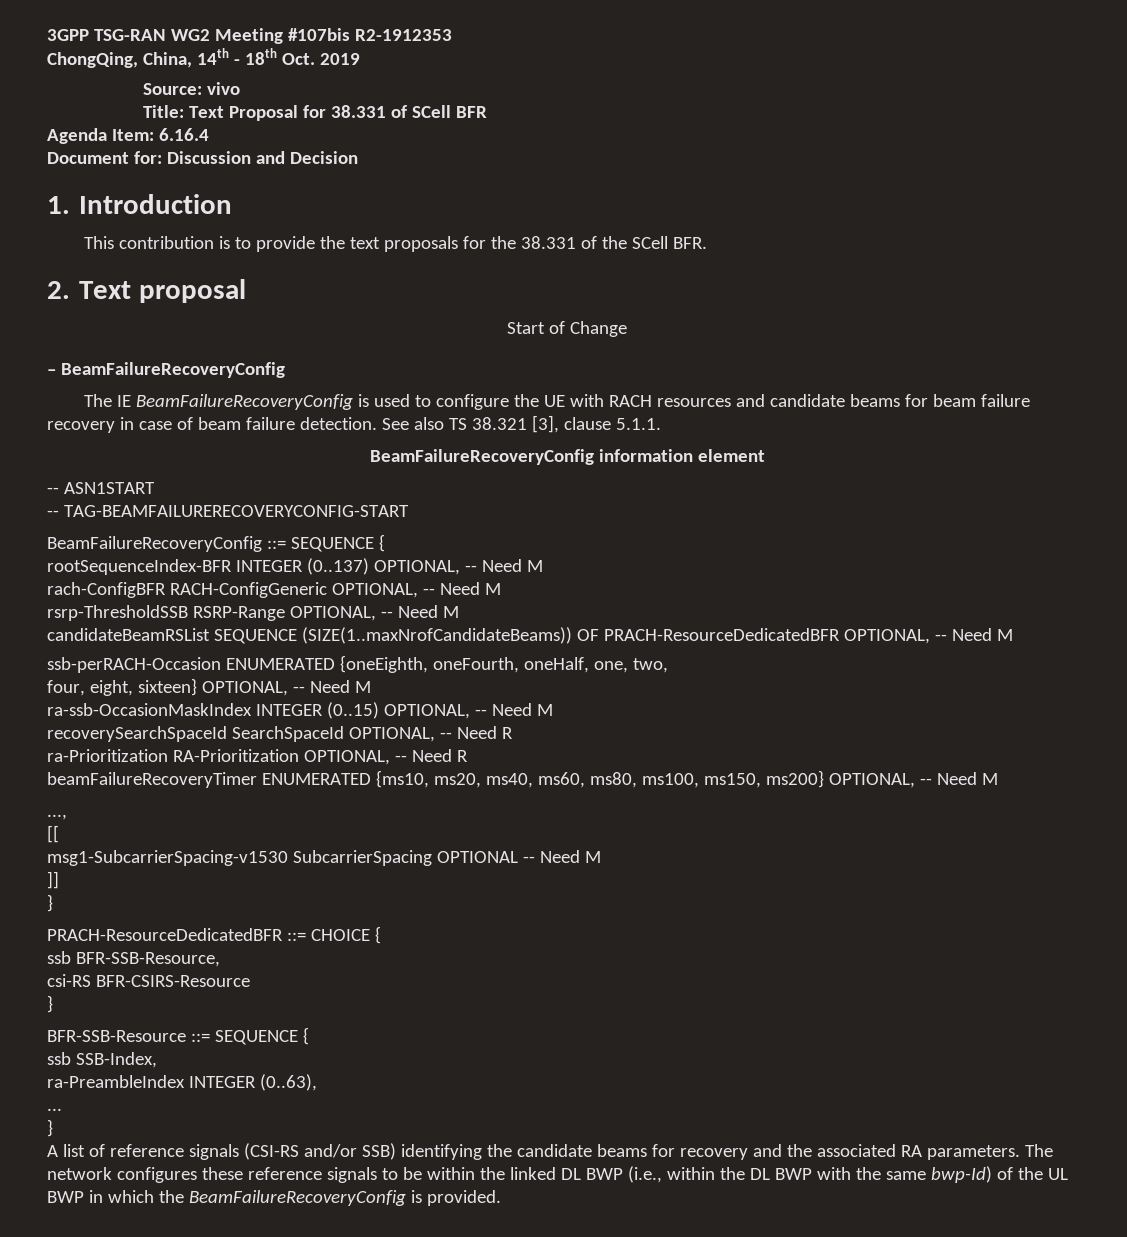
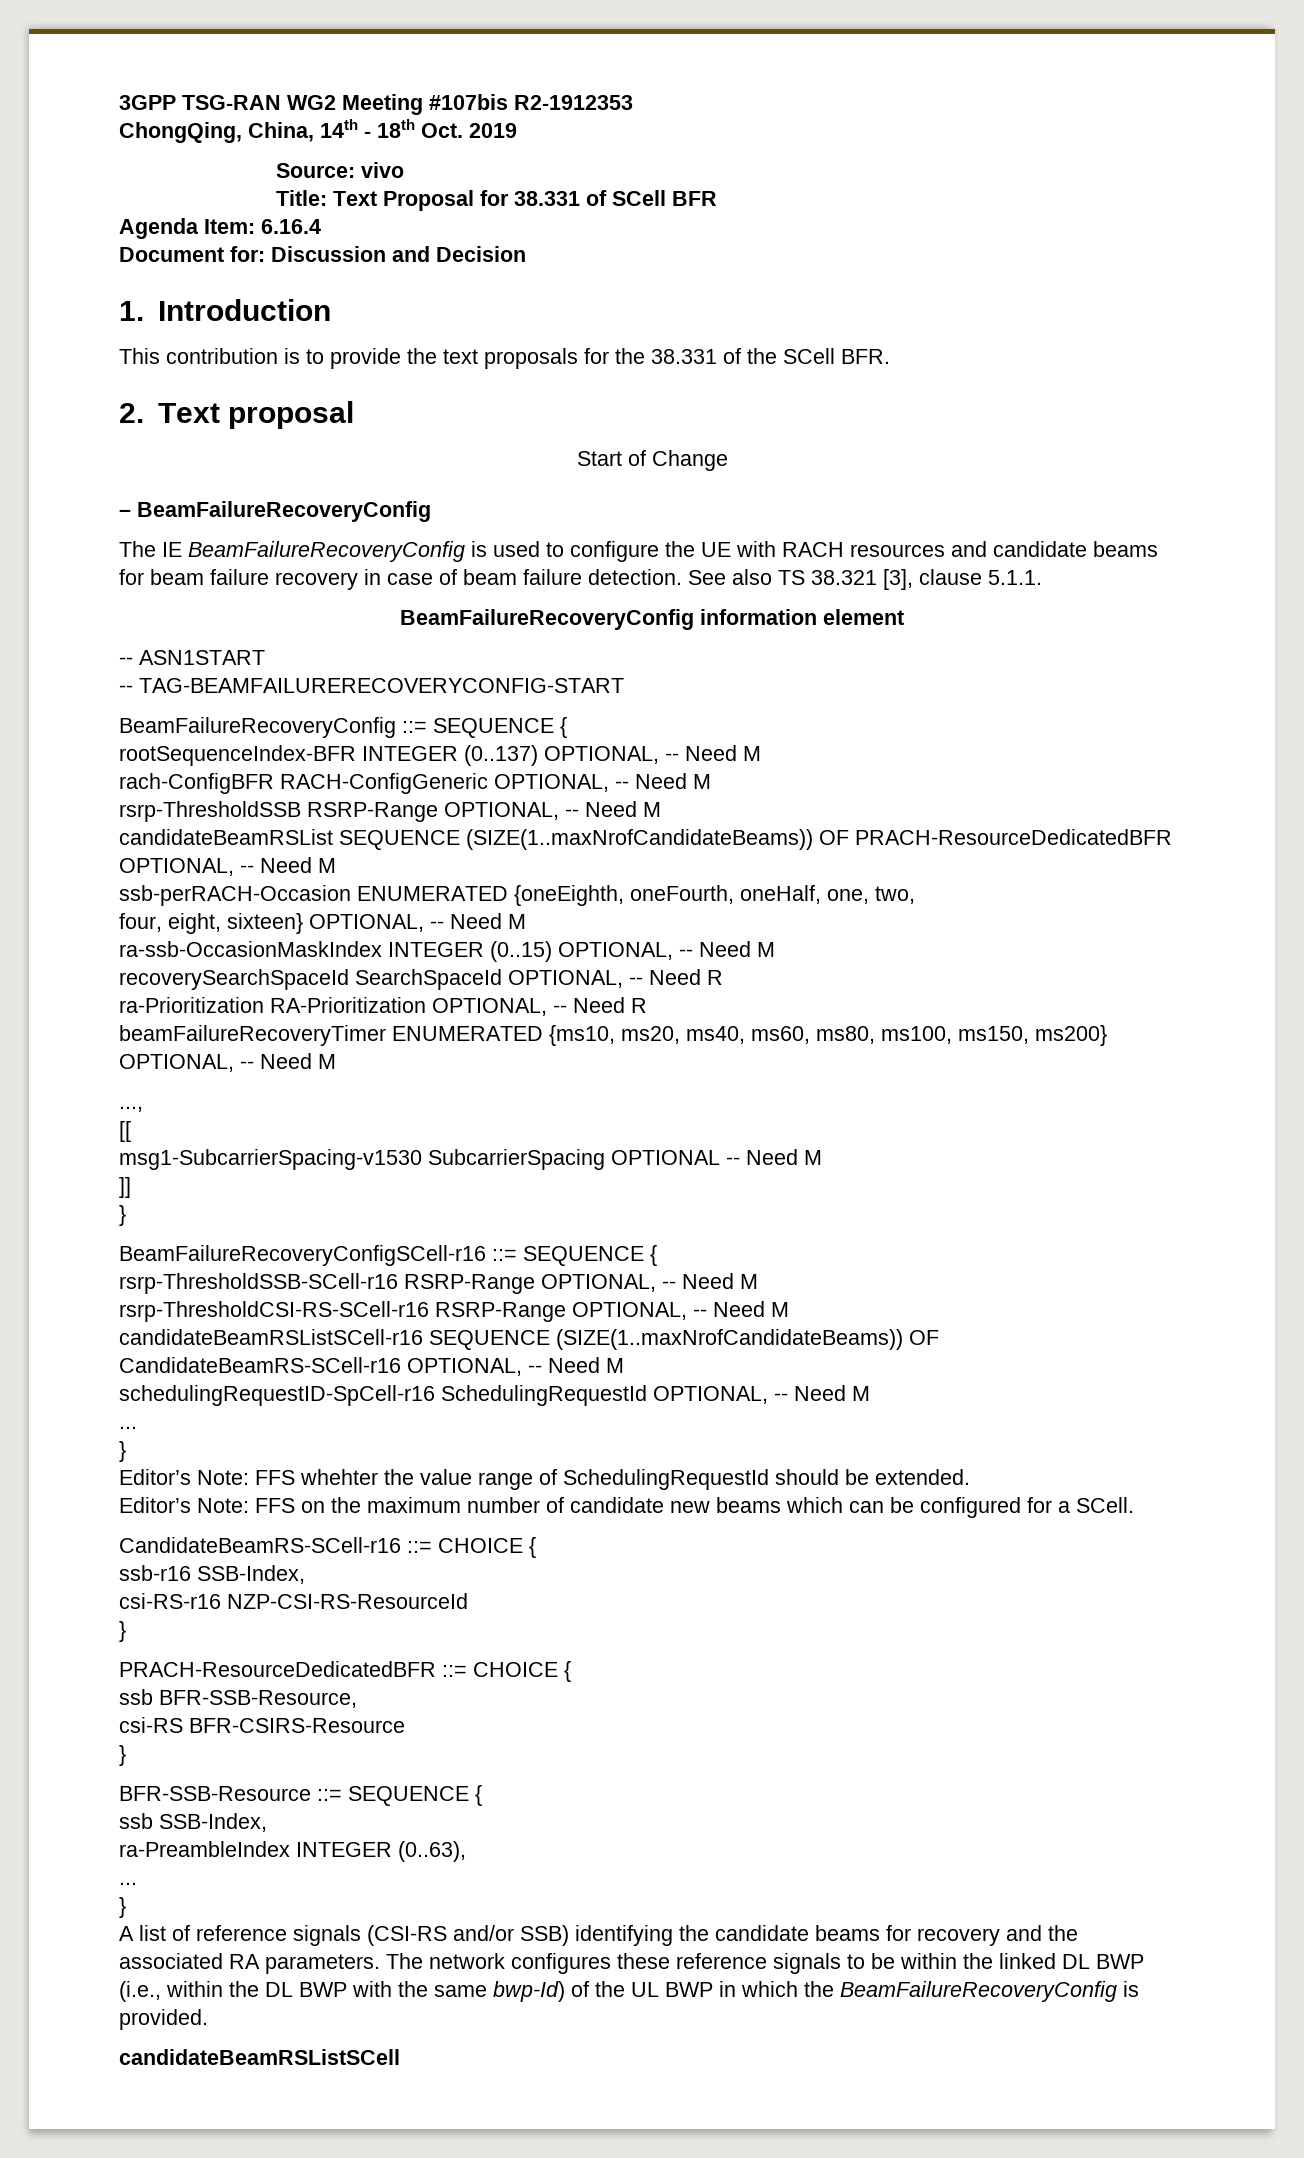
+ BeamFailureRecoveryConfigSCell-r16 ::= SEQUENCE {
+ rsrp-ThresholdSSB-SCell-r16 RSRP-Range OPTIONAL, -- Need M
+ rsrp-ThresholdCSI-RS-SCell-r16 RSRP-Range OPTIONAL, -- Need M
+ candidateBeamRSListSCell-r16 SEQUENCE (SIZE(1..maxNrofCandidateBeams)) OF CandidateBeamRS-SCell-r16 OPTIONAL, -- Need M
+ schedulingRequestID-SpCell-r16 SchedulingRequestId OPTIONAL, -- Need M
+ ...
+ }
+ Editor’s Note: FFS whehter the value range of SchedulingRequestId should be extended.
+ Editor’s Note: FFS on the maximum number of candidate new beams which can be configured for a SCell.
+ CandidateBeamRS-SCell-r16 ::= CHOICE {
+ ssb-r16 SSB-Index,
+ csi-RS-r16 NZP-CSI-RS-ResourceId
+ }
+ candidateBeamRSListSCell

